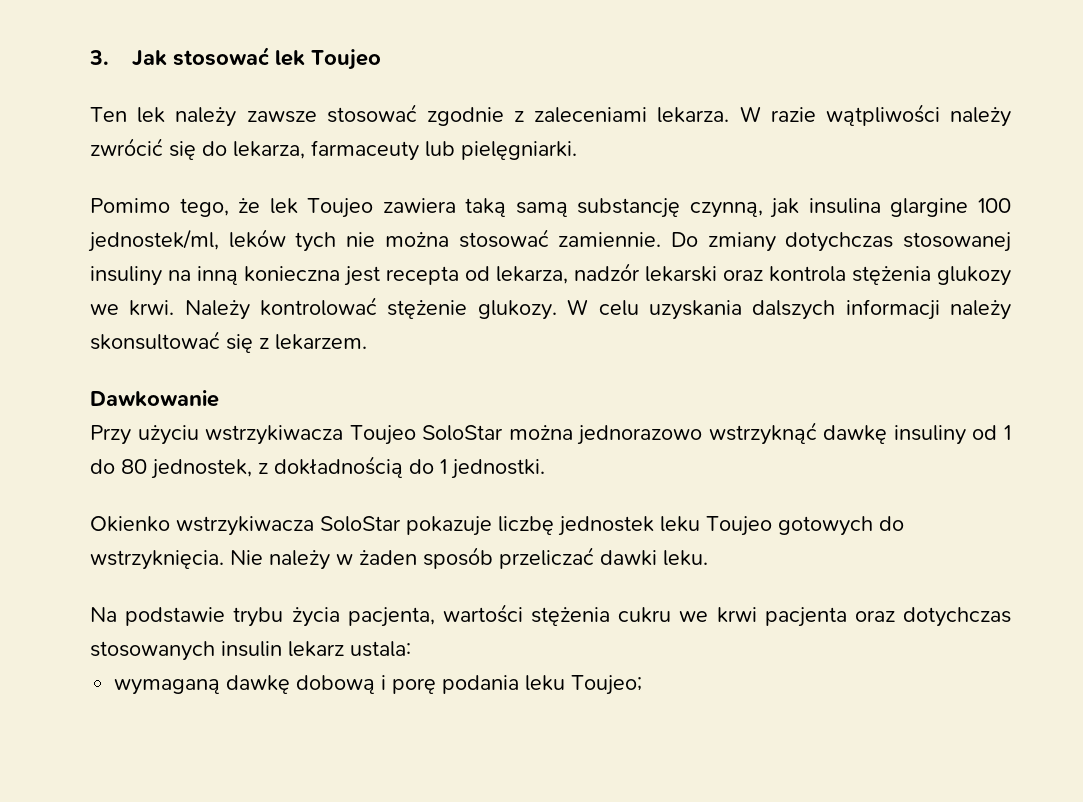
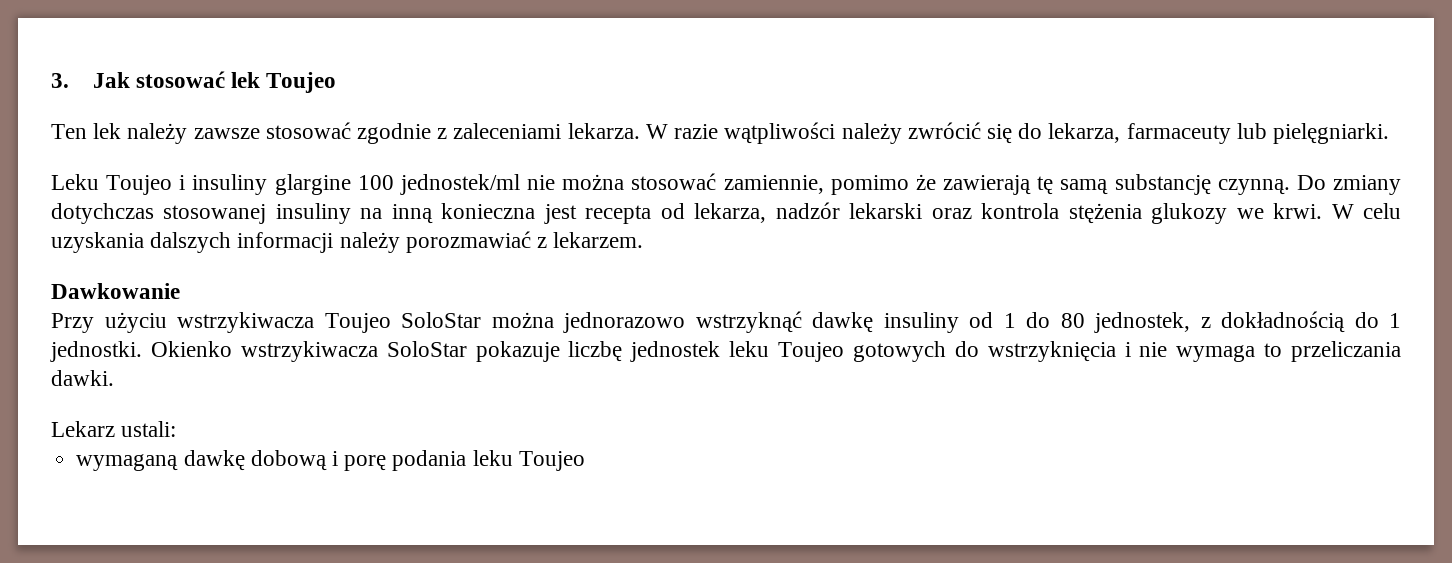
- Pomimo tego, że lek Toujeo zawiera taką samą substancję czynną, jak insulina glargine 100 jednostek/ml, leków tych nie można stosować zamiennie.
+ Leku Toujeo i insuliny glargine 100 jednostek/ml nie można stosować zamiennie, pomimo że zawierają tę samą substancję czynną.
- Należy kontrolować stężenie glukozy.
- W celu uzyskania dalszych informacji należy skonsultować się z lekarzem.
+ W celu uzyskania dalszych informacji należy porozmawiać z lekarzem.
- Przy użyciu wstrzykiwacza Toujeo SoloStar można jednorazowo wstrzyknąć dawkę insuliny od 1 do 80 jednostek, z dokładnością do 1 jednostki.
- Okienko wstrzykiwacza SoloStar pokazuje liczbę jednostek leku Toujeo gotowych do wstrzyknięcia. Nie należy w żaden sposób przeliczać dawki leku.
- Na podstawie trybu życia pacjenta, wartości stężenia cukru we krwi pacjenta oraz dotychczas stosowanych insulin lekarz ustala:
+ Przy użyciu wstrzykiwacza Toujeo SoloStar można jednorazowo wstrzyknąć dawkę insuliny od 1 do 80 jednostek, z dokładnością do 1 jednostki. Okienko wstrzykiwacza SoloStar pokazuje liczbę jednostek leku Toujeo gotowych do wstrzyknięcia i nie wymaga to przeliczania dawki.
+ Lekarz ustali:
- wymaganą dawkę dobową i porę podania leku Toujeo;
+ wymaganą dawkę dobową i porę podania leku Toujeo

